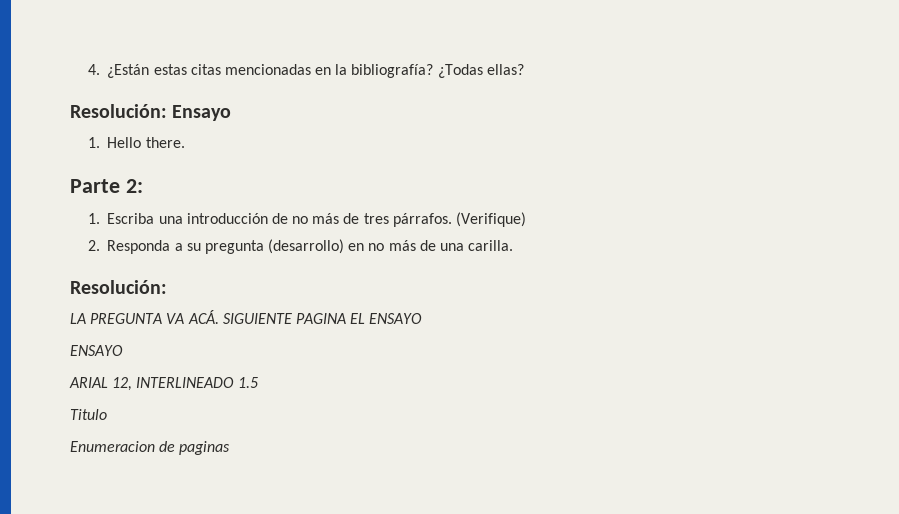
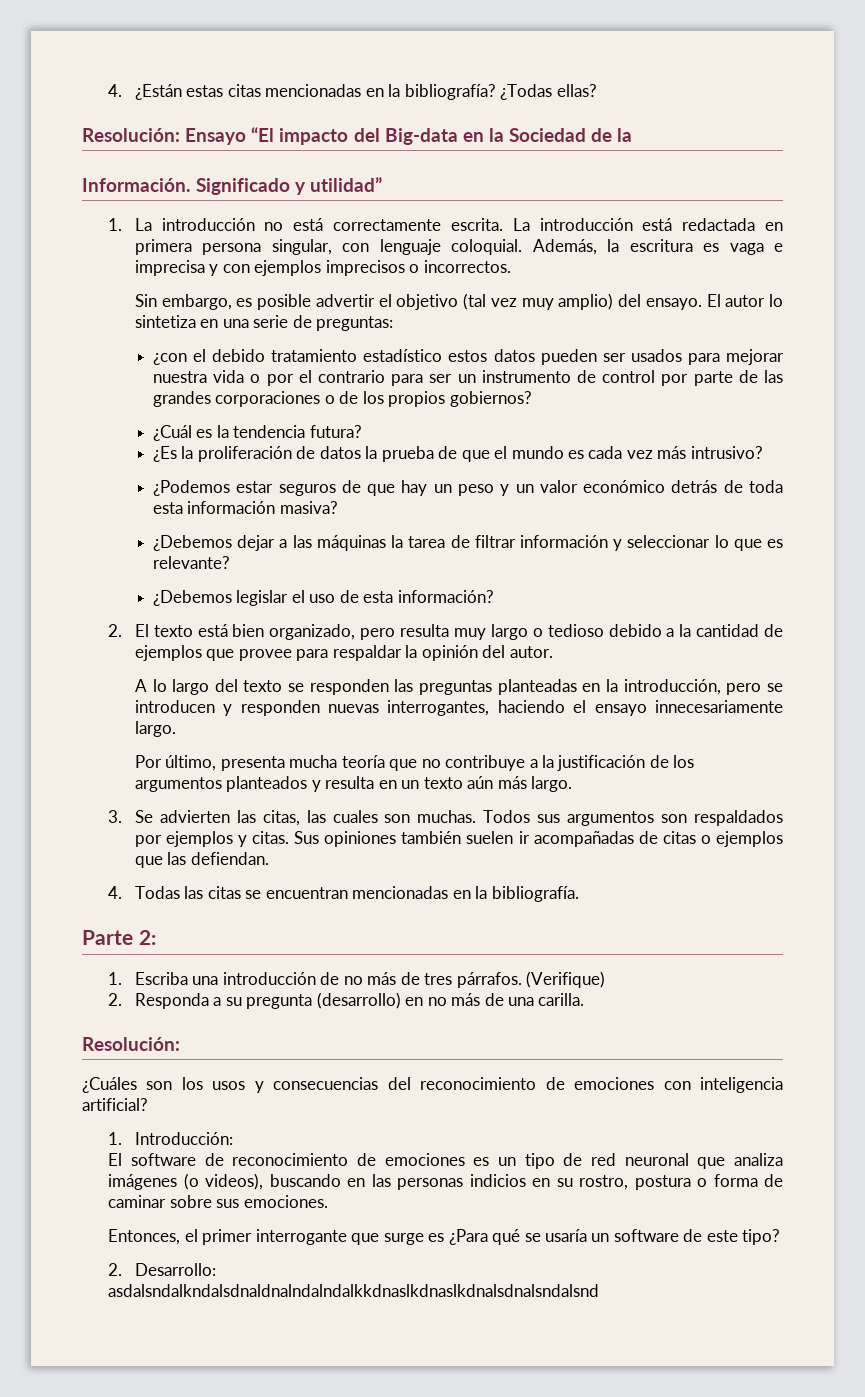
- Resolución: Ensayo
- 1. Hello there.
+ Resolución: Ensayo “El impacto del Big-data en la Sociedad de la
+ Información. Significado y utilidad”
+ 1. La introducción no está correctamente escrita. La introducción está redactada en primera persona singular, con lenguaje coloquial. Además, la escritura es vaga e imprecisa y con ejemplos imprecisos o incorrectos.
+ Sin embargo, es posible advertir el objetivo (tal vez muy amplio) del ensayo. El autor lo sintetiza en una serie de preguntas:
+ ¿con el debido tratamiento estadístico estos datos pueden ser usados para mejorar nuestra vida o por el contrario para ser un instrumento de control por parte de las grandes corporaciones o de los propios gobiernos?
+ ¿Cuál es la tendencia futura?
+ ¿Es la proliferación de datos la prueba de que el mundo es cada vez más intrusivo?
+ ¿Podemos estar seguros de que hay un peso y un valor económico detrás de toda esta información masiva?
+ ¿Debemos dejar a las máquinas la tarea de filtrar información y seleccionar lo que es relevante?
+ ¿Debemos legislar el uso de esta información?
+ 2. El texto está bien organizado, pero resulta muy largo o tedioso debido a la cantidad de ejemplos que provee para respaldar la opinión del autor.
+ A lo largo del texto se responden las preguntas planteadas en la introducción, pero se introducen y responden nuevas interrogantes, haciendo el ensayo innecesariamente largo.
+ Por último, presenta mucha teoría que no contribuye a la justificación de los argumentos planteados y resulta en un texto aún más largo.
+ 3. Se advierten las citas, las cuales son muchas. Todos sus argumentos son respaldados por ejemplos y citas. Sus opiniones también suelen ir acompañadas de citas o ejemplos que las defiendan.
+ 4. Todas las citas se encuentran mencionadas en la bibliografía.
- LA PREGUNTA VA ACÁ. SIGUIENTE PAGINA EL ENSAYO
- ENSAYO
- ARIAL 12, INTERLINEADO 1.5
- Titulo
- Enumeracion de paginas
+ ¿Cuáles son los usos y consecuencias del reconocimiento de emociones con inteligencia artificial?
+ 1. Introducción:
+ El software de reconocimiento de emociones es un tipo de red neuronal que analiza imágenes (o videos), buscando en las personas indicios en su rostro, postura o forma de caminar sobre sus emociones.
+ Entonces, el primer interrogante que surge es ¿Para qué se usaría un software de este tipo?
+ 2. Desarrollo:
+ asdalsndalkndalsdnaldnalndalndalkkdnaslkdnaslkdnalsdnalsndalsnd

